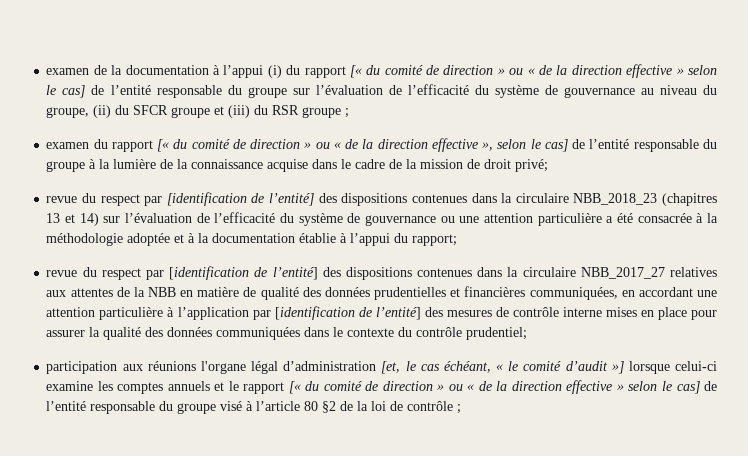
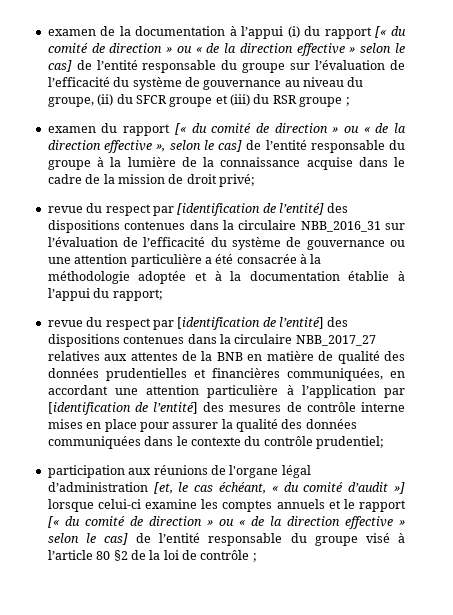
- revue du respect par [identification de l’entité] des dispositions contenues dans la circulaire NBB_2018_23 (chapitres 13 et 14) sur l’évaluation de l’efficacité du système de gouvernance ou une attention particulière a été consacrée à la méthodologie adoptée et à la documentation établie à l’appui du rapport;
+ revue du respect par [identification de l’entité] des dispositions contenues dans la circulaire NBB_2016_31 sur l’évaluation de l’efficacité du système de gouvernance ou une attention particulière a été consacrée à la méthodologie adoptée et à la documentation établie à l’appui du rapport;
- revue du respect par [identification de l’entité] des dispositions contenues dans la circulaire NBB_2017_27 relatives aux attentes de la NBB en matière de qualité des données prudentielles et financières communiquées, en accordant une attention particulière à l’application par [identification de l’entité] des mesures de contrôle interne mises en place pour assurer la qualité des données communiquées dans le contexte du contrôle prudentiel;
+ revue du respect par [identification de l’entité] des dispositions contenues dans la circulaire NBB_2017_27 relatives aux attentes de la BNB en matière de qualité des données prudentielles et financières communiquées, en accordant une attention particulière à l’application par [identification de l’entité] des mesures de contrôle interne mises en place pour assurer la qualité des données communiquées dans le contexte du contrôle prudentiel;
- participation aux réunions l'organe légal d’administration [et, le cas échéant, « le comité d’audit »] lorsque celui-ci examine les comptes annuels et le rapport [« du comité de direction » ou « de la direction effective » selon le cas] de l’entité responsable du groupe visé à l’article 80 §2 de la loi de contrôle ;
+ participation aux réunions de l'organe légal d’administration [et, le cas échéant, « du comité d’audit »] lorsque celui-ci examine les comptes annuels et le rapport [« du comité de direction » ou « de la direction effective » selon le cas] de l’entité responsable du groupe visé à l’article 80 §2 de la loi de contrôle ;

